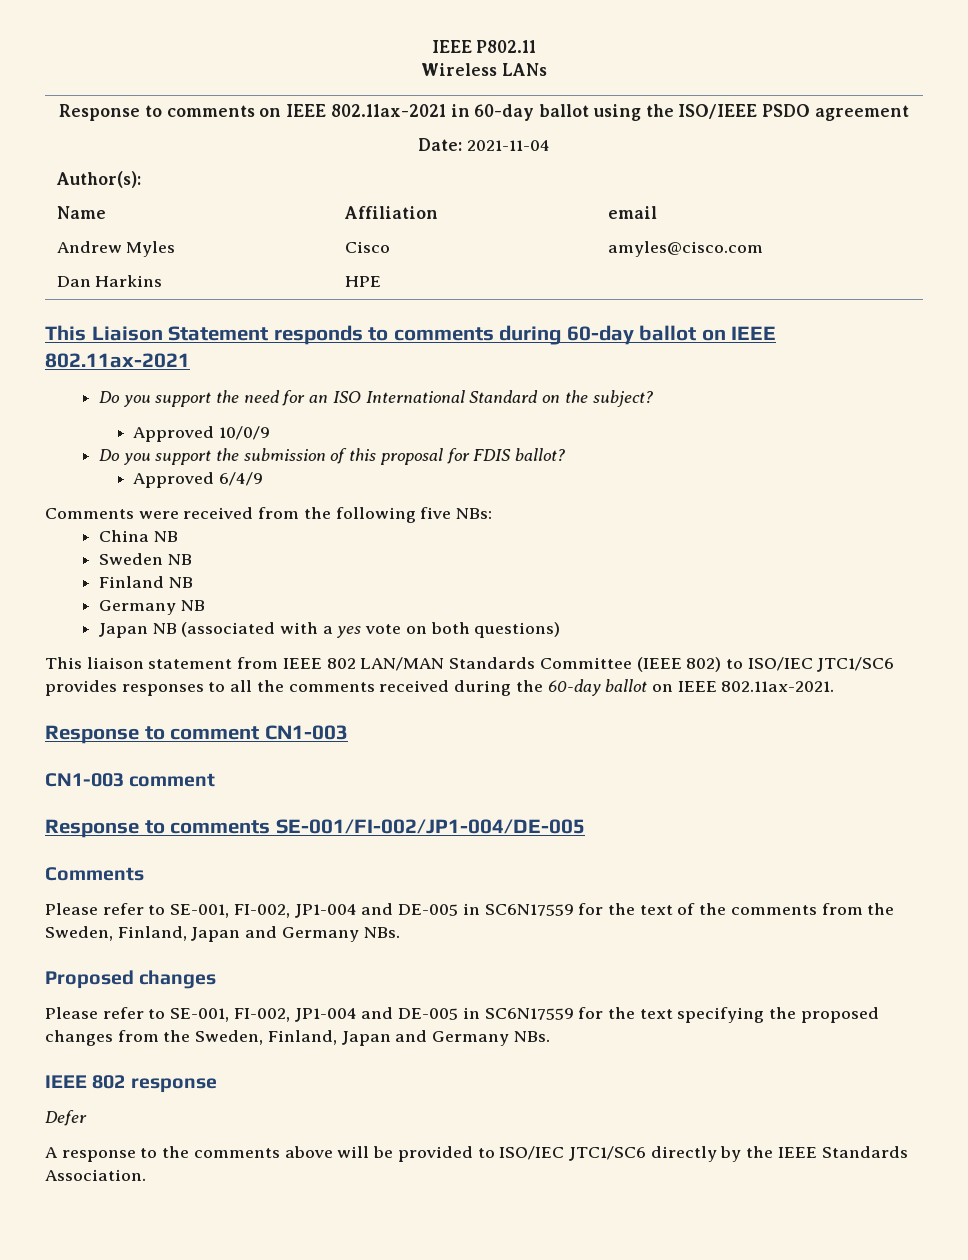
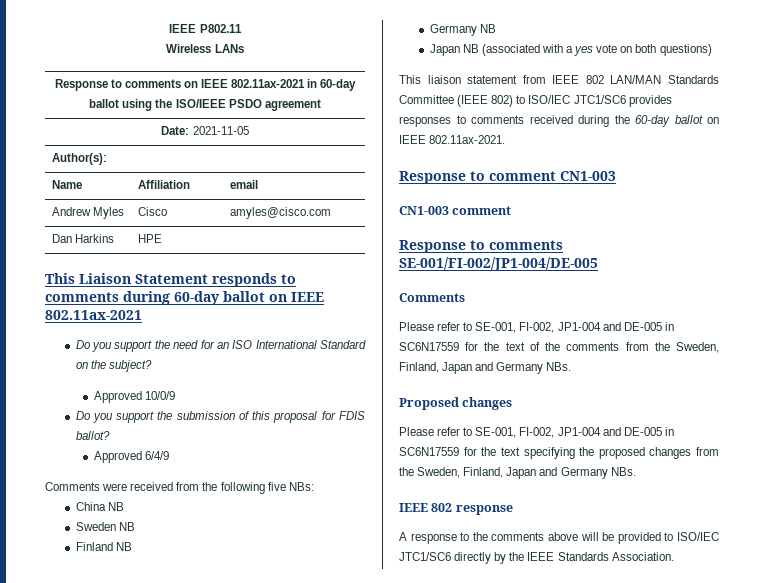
- Date: 2021-11-04
+ Date: 2021-11-05
- This liaison statement from IEEE 802 LAN/MAN Standards Committee (IEEE 802) to ISO/IEC JTC1/SC6 provides responses to all the comments received during the 60-day ballot on IEEE 802.11ax-2021.
+ This liaison statement from IEEE 802 LAN/MAN Standards Committee (IEEE 802) to ISO/IEC JTC1/SC6 provides responses to comments received during the 60-day ballot on IEEE 802.11ax-2021.
- Defer

